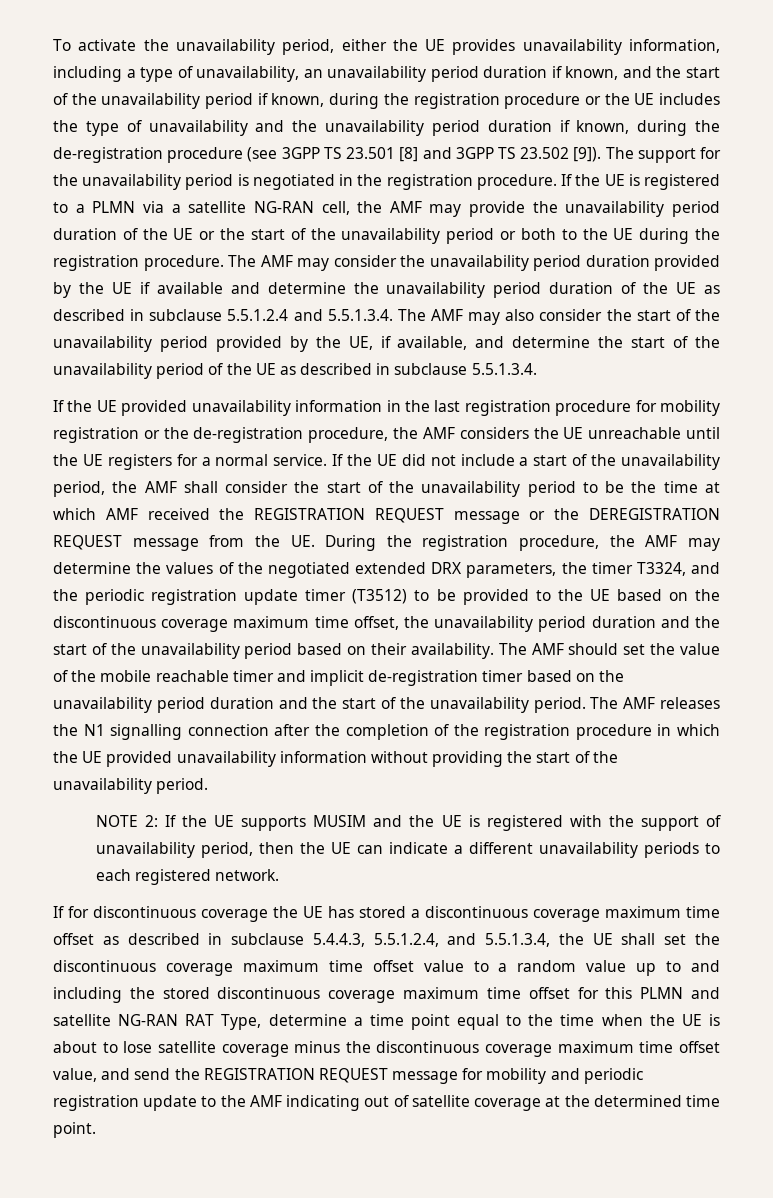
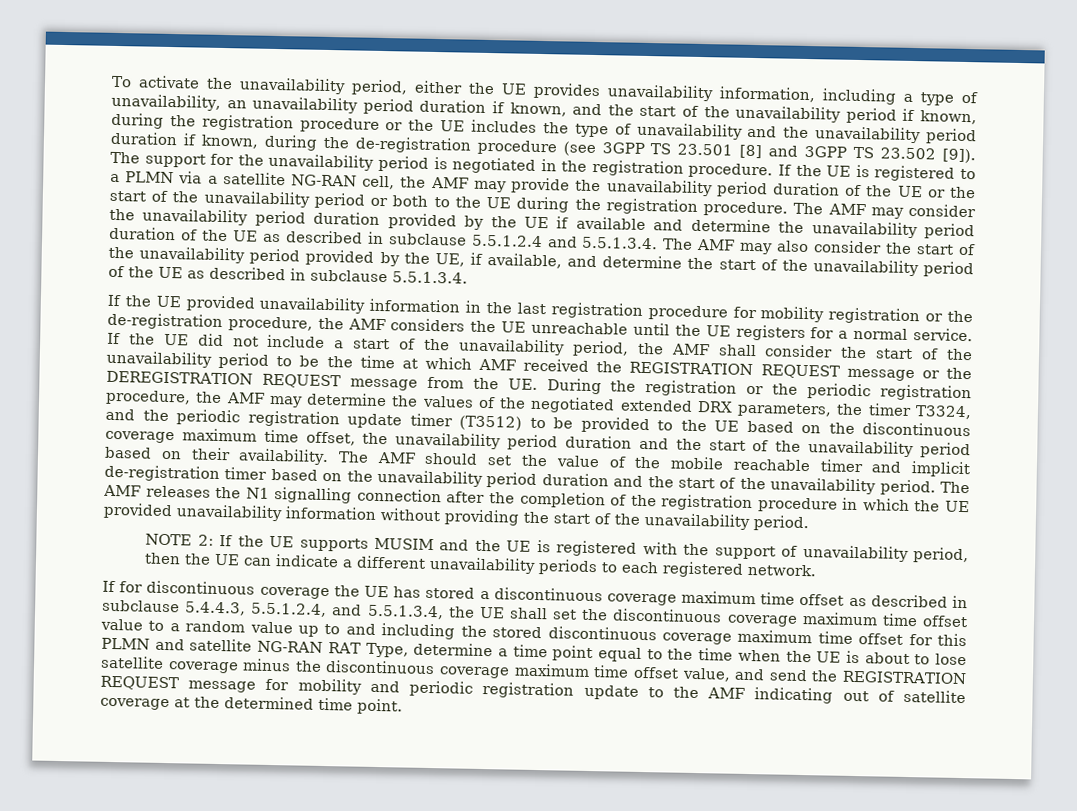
- If the UE did not include a start of the unavailability period, the AMF shall consider the start of the unavailability period to be the time at which AMF received the REGISTRATION REQUEST message or the DEREGISTRATION REQUEST message from the UE. During the registration procedure, the AMF may determine the values of the negotiated extended DRX parameters, the timer T3324, and the periodic registration update timer (T3512) to be provided to the UE based on the discontinuous coverage maximum time offset, the unavailability period duration and the start of the unavailability period based on their availability.
+ If the UE did not include a start of the unavailability period, the AMF shall consider the start of the unavailability period to be the time at which AMF received the REGISTRATION REQUEST message or the DEREGISTRATION REQUEST message from the UE. During the registration or the periodic registration procedure, the AMF may determine the values of the negotiated extended DRX parameters, the timer T3324, and the periodic registration update timer (T3512) to be provided to the UE based on the discontinuous coverage maximum time offset, the unavailability period duration and the start of the unavailability period based on their availability.

